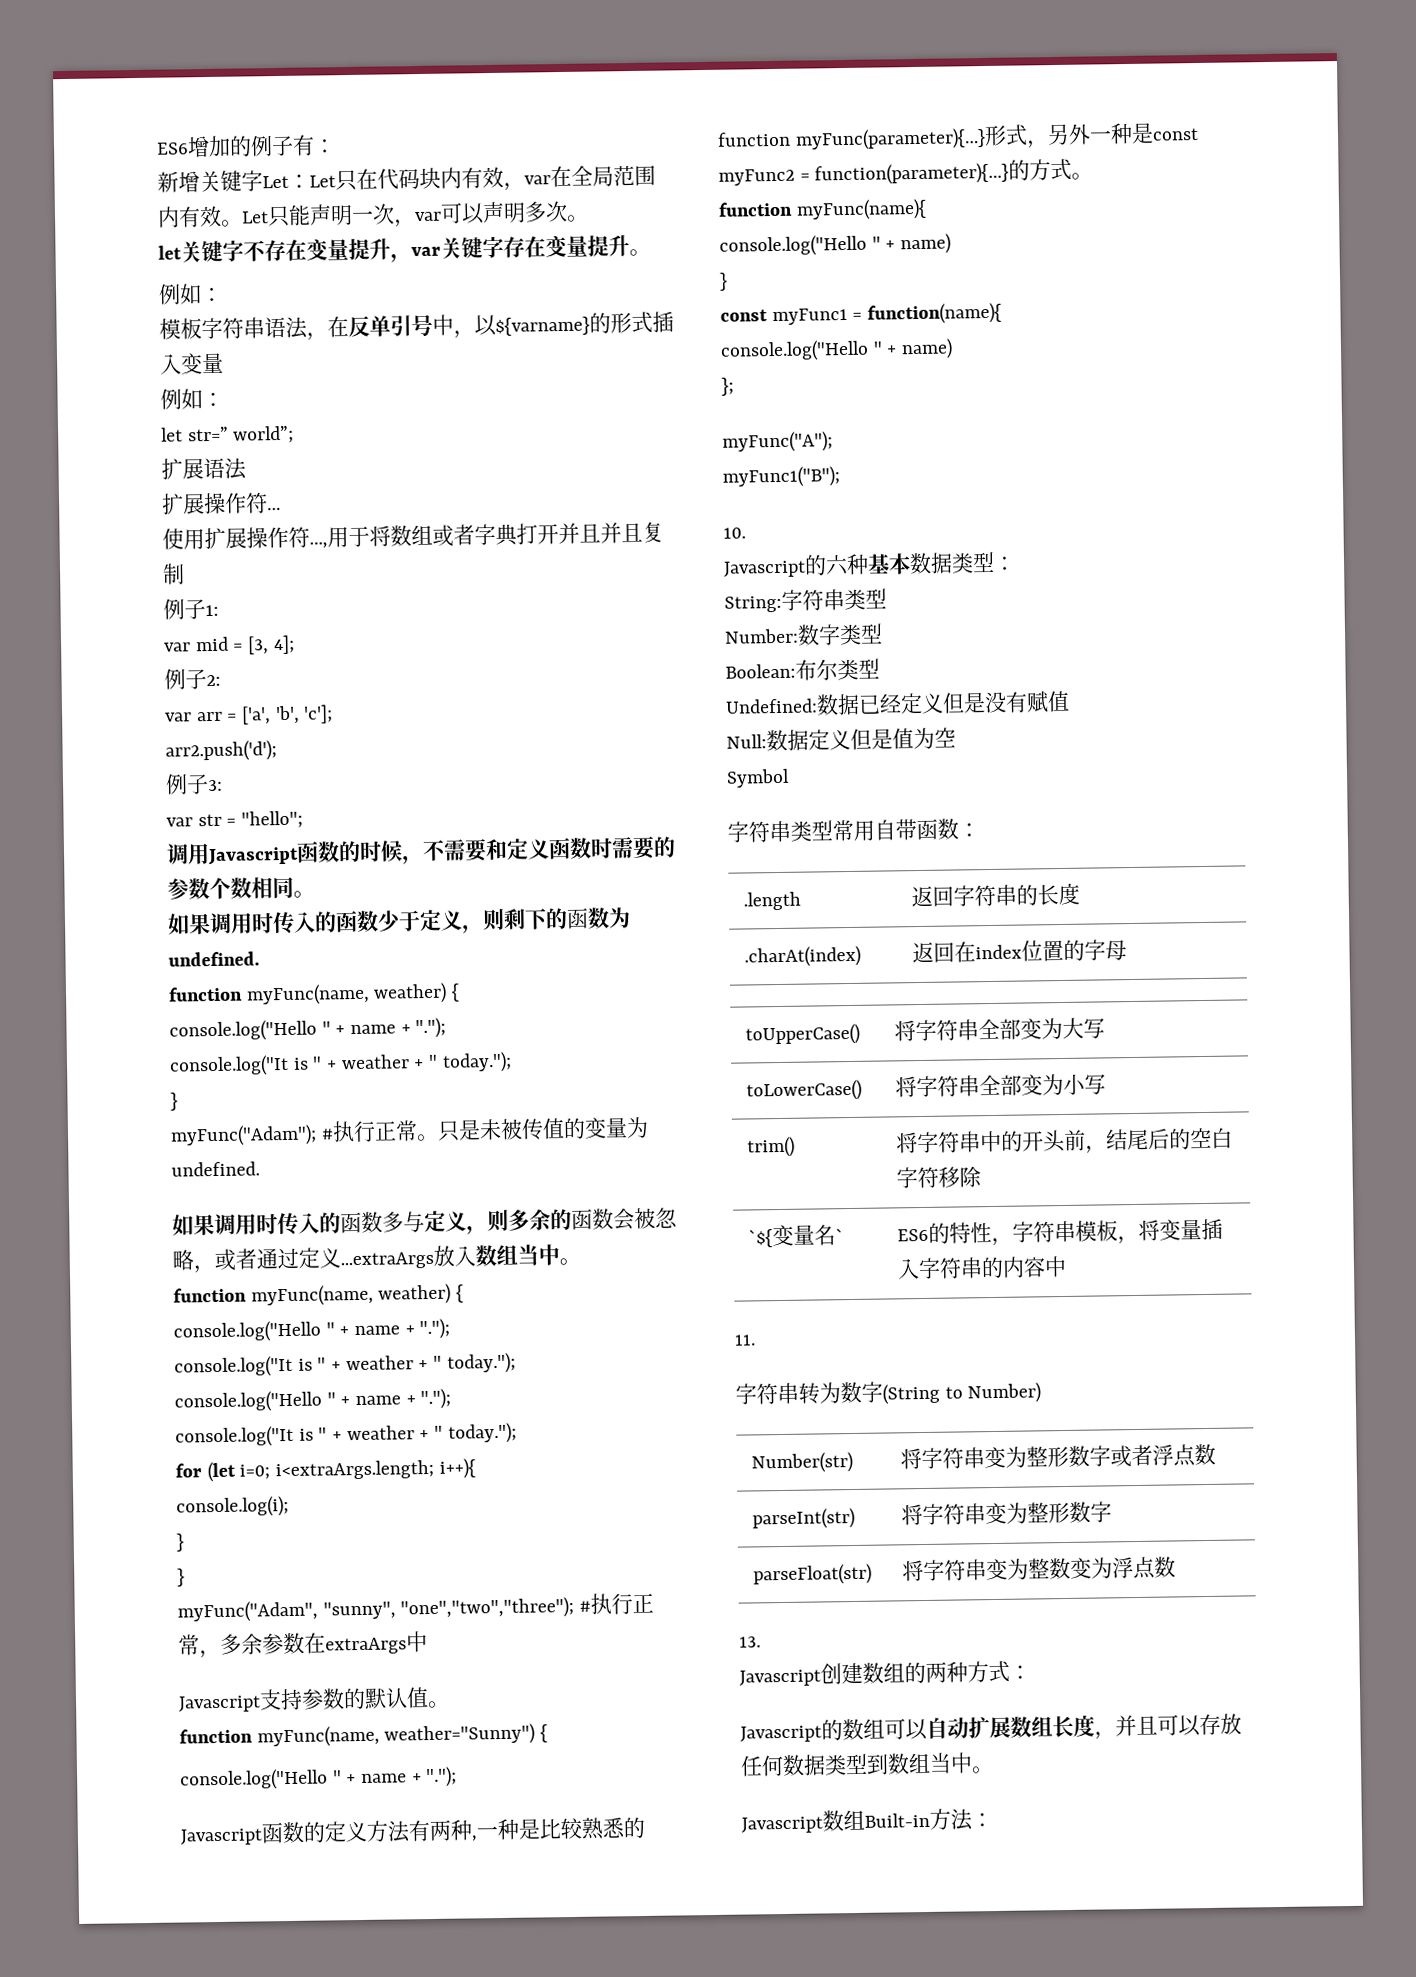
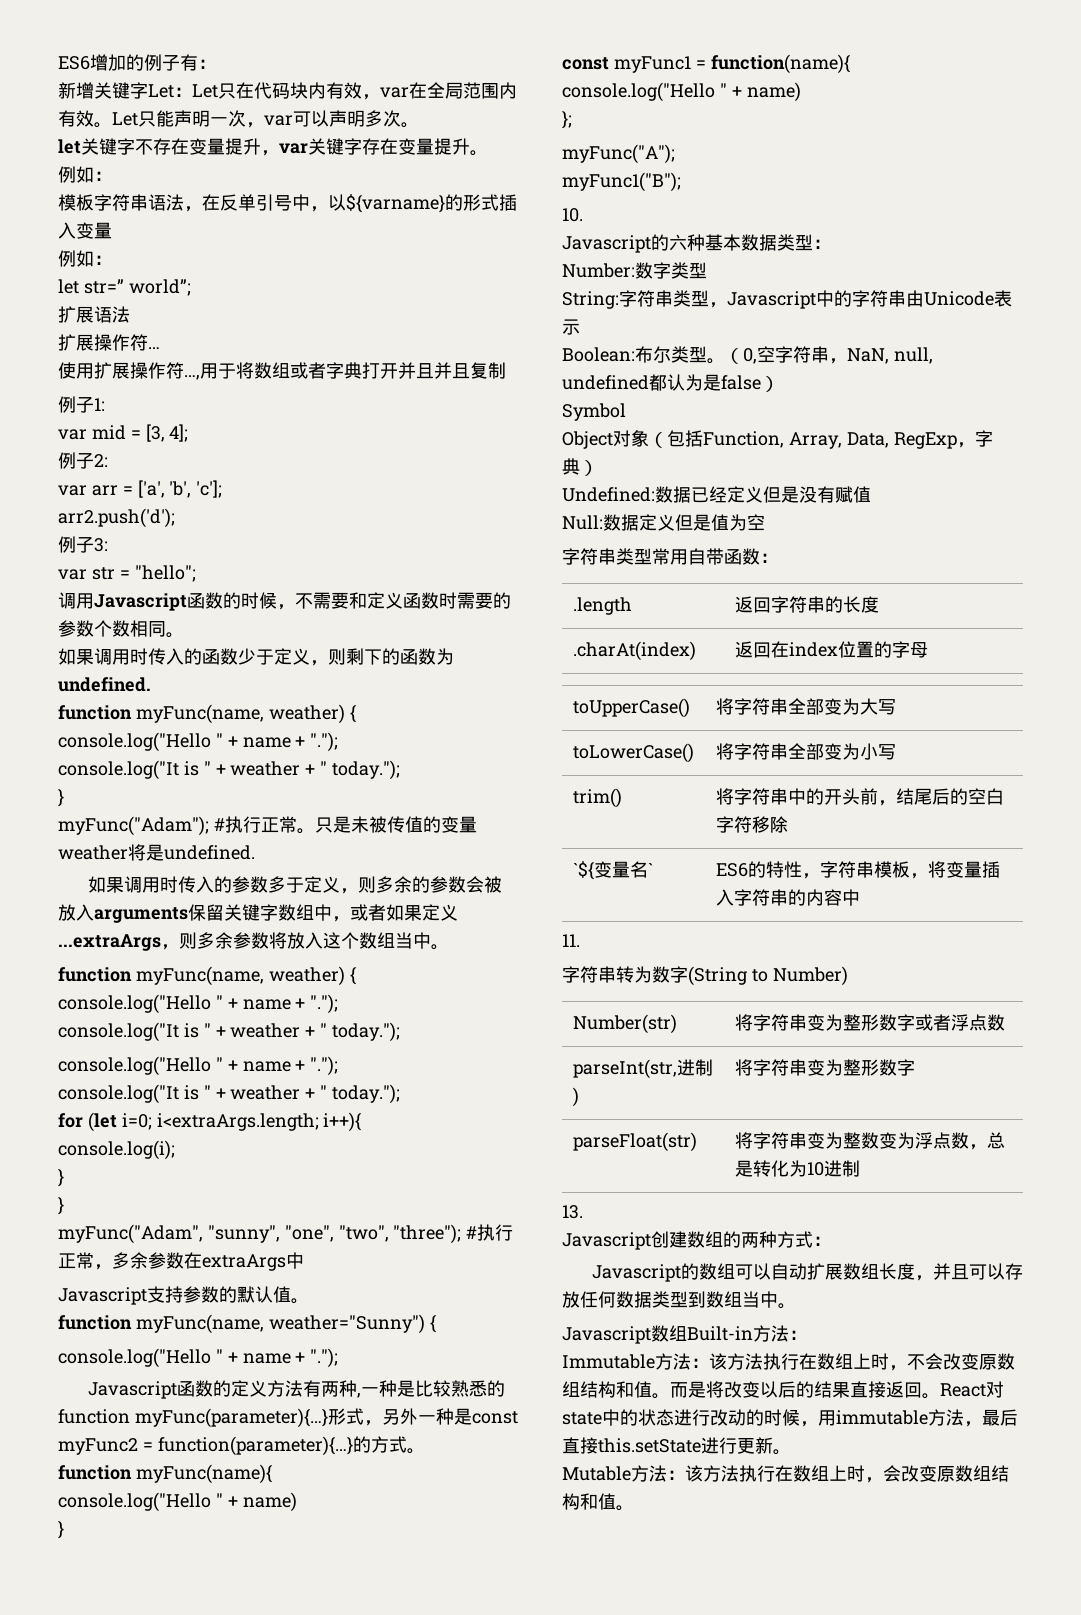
- 只是未被传值的变量为undefined.
+ 只是未被传值的变量weather将是undefined.
- 如果调用时传入的函数多与定义，则多余的函数会被忽略，或者通过定义...extraArgs放入数组当中。
+ 如果调用时传入的参数多于定义，则多余的参数会被放入arguments保留关键字数组中，或者如果定义...extraArgs，则多余参数将放入这个数组当中。
- myFunc("Adam", "sunny", "one","two","three"); #执行正常，多余参数在extraArgs中
+ myFunc("Adam", "sunny", "one", "two", "three"); #执行正常，多余参数在extraArgs中
+ Number:数字类型
- String:字符串类型
- Number:数字类型
- Boolean:布尔类型
+ String:字符串类型，Javascript中的字符串由Unicode表示
+ Boolean:布尔类型。（0,空字符串，NaN, null, undefined都认为是false）
+ Symbol
+ Object对象（包括Function, Array, Data, RegExp，字典）
- Symbol
- parseInt(str) | 将字符串变为整形数字
+ parseInt(str,进制) | 将字符串变为整形数字
- parseFloat(str) | 将字符串变为整数变为浮点数
+ parseFloat(str) | 将字符串变为整数变为浮点数，总是转化为10进制
+ Immutable方法：该方法执行在数组上时，不会改变原数组结构和值。而是将改变以后的结果直接返回。React对state中的状态进行改动的时候，用immutable方法，最后直接this.setState进行更新。
+ Mutable方法：该方法执行在数组上时，会改变原数组结构和值。

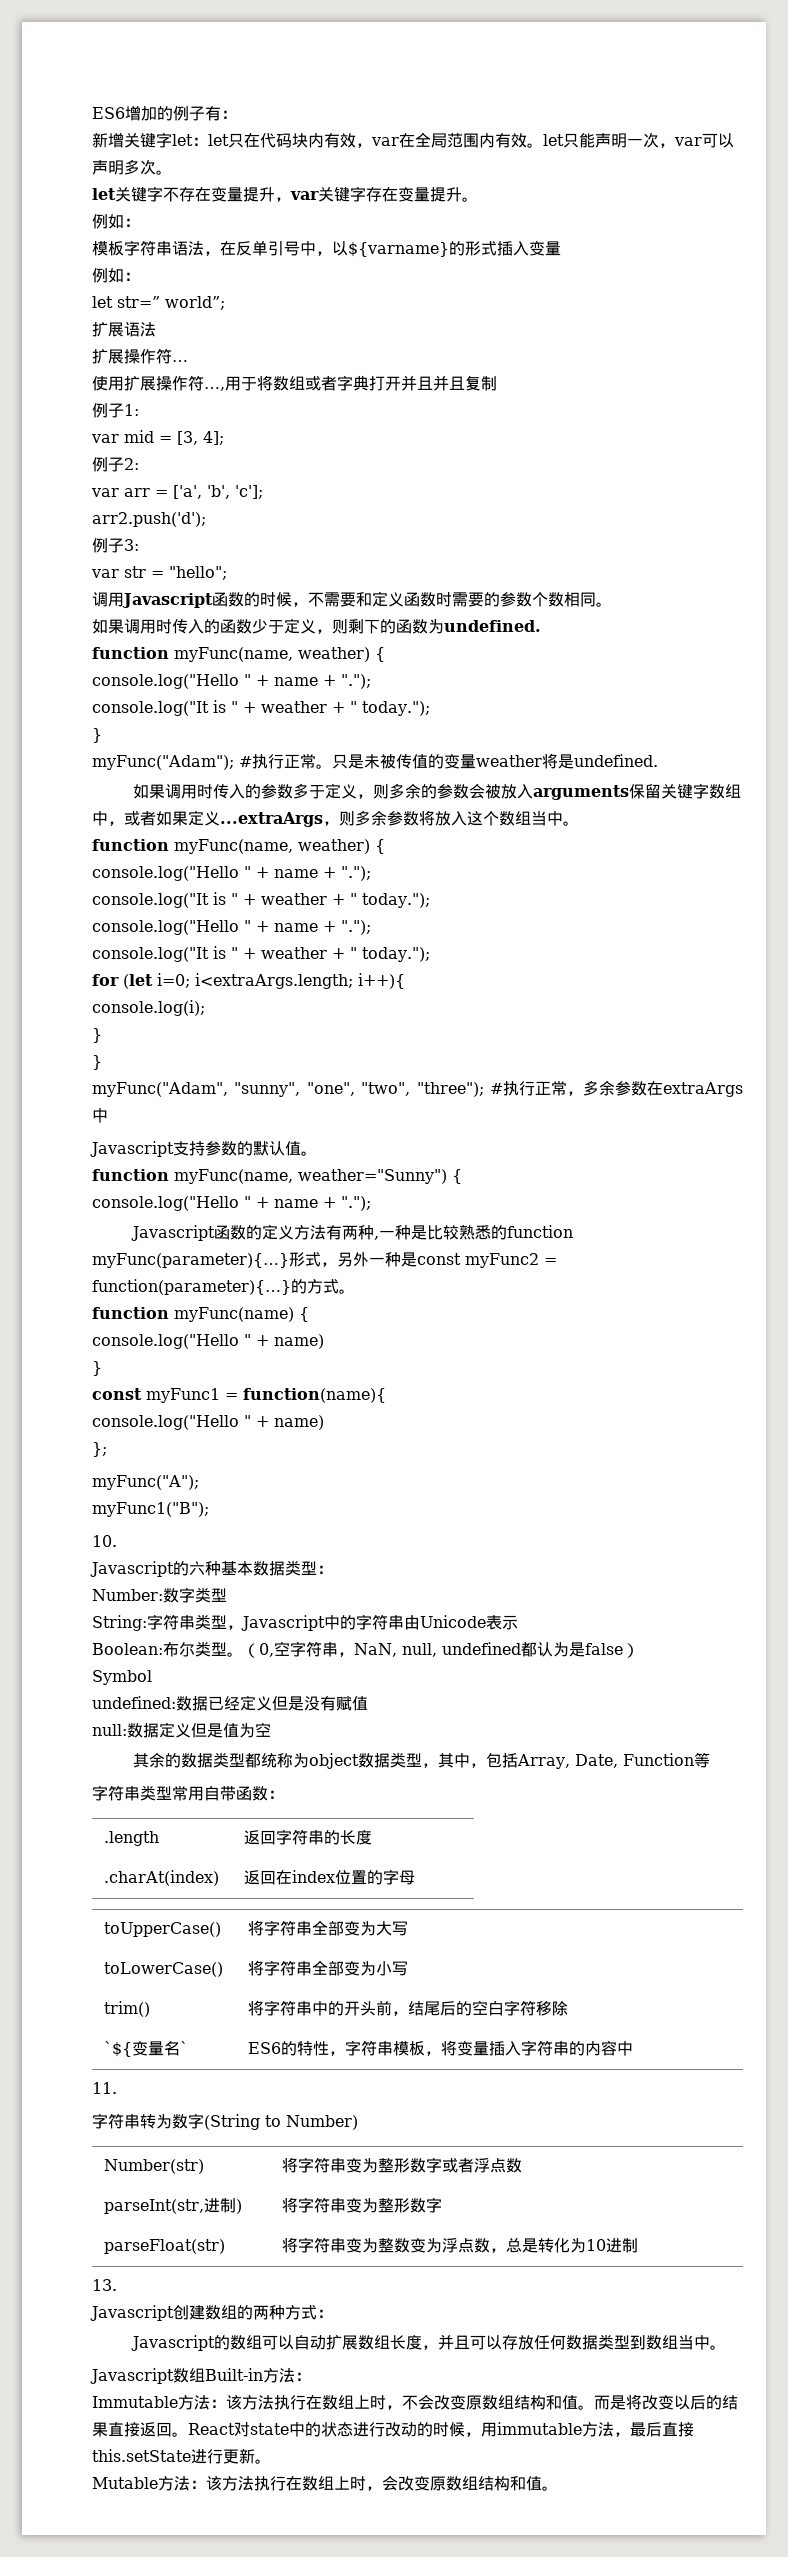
- 新增关键字Let：Let只在代码块内有效，var在全局范围内有效。Let只能声明一次，var可以声明多次。
+ 新增关键字let：let只在代码块内有效，var在全局范围内有效。let只能声明一次，var可以声明多次。
- function myFunc(name){
+ function myFunc(name) {
- Object对象（包括Function, Array, Data, RegExp，字典）
- Undefined:数据已经定义但是没有赋值
+ undefined:数据已经定义但是没有赋值
- Null:数据定义但是值为空
+ null:数据定义但是值为空
+ 其余的数据类型都统称为object数据类型，其中，包括Array, Date, Function等

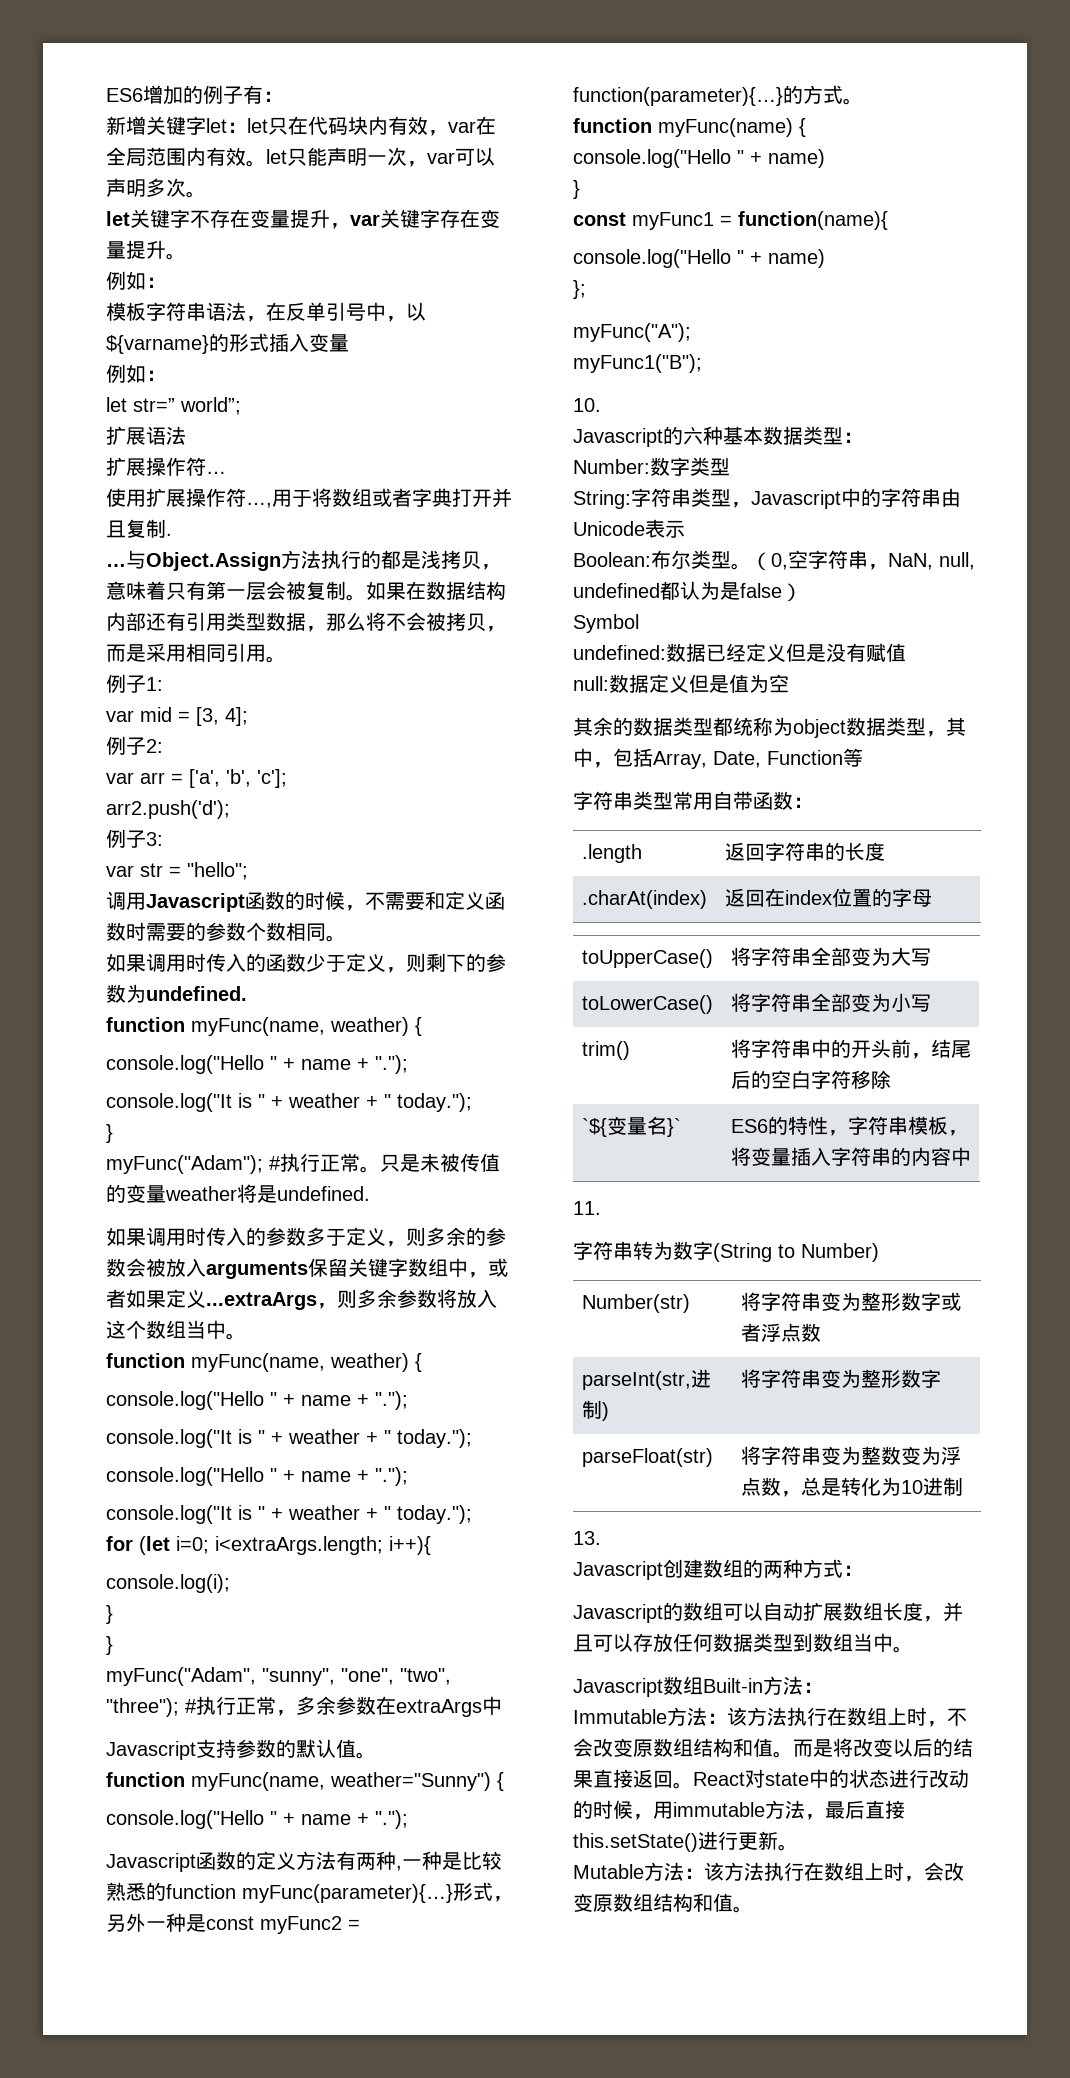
- 使用扩展操作符…,用于将数组或者字典打开并且并且复制
+ 使用扩展操作符…,用于将数组或者字典打开并且复制.
+ …与Object.Assign方法执行的都是浅拷贝，意味着只有第一层会被复制。如果在数据结构内部还有引用类型数据，那么将不会被拷贝，而是采用相同引用。
- 如果调用时传入的函数少于定义，则剩下的函数为undefined.
+ 如果调用时传入的函数少于定义，则剩下的参数为undefined.
- `${变量名` | ES6的特性，字符串模板，将变量插入字符串的内容中
+ `${变量名}` | ES6的特性，字符串模板，将变量插入字符串的内容中
- React对state中的状态进行改动的时候，用immutable方法，最后直接this.setState进行更新。
+ React对state中的状态进行改动的时候，用immutable方法，最后直接this.setState()进行更新。

